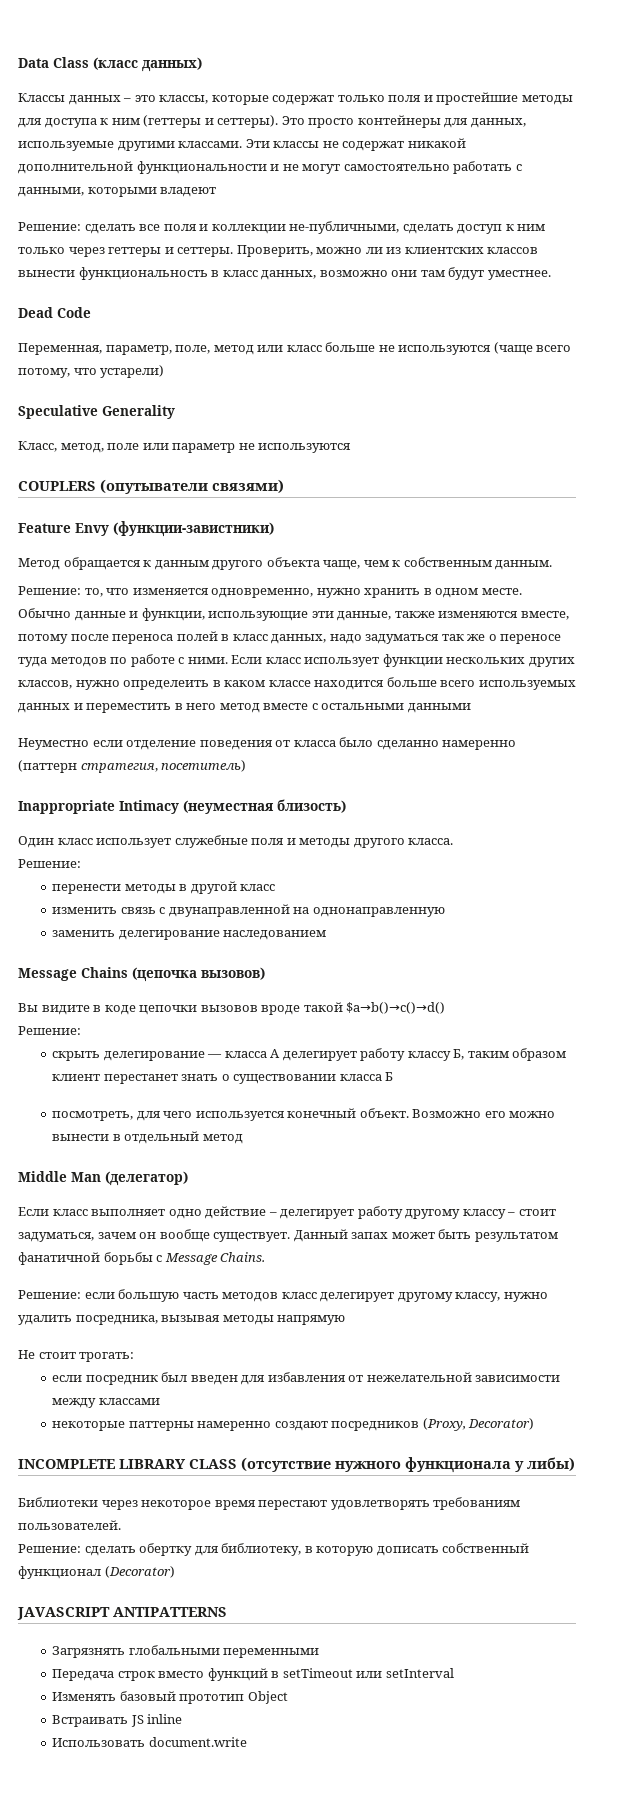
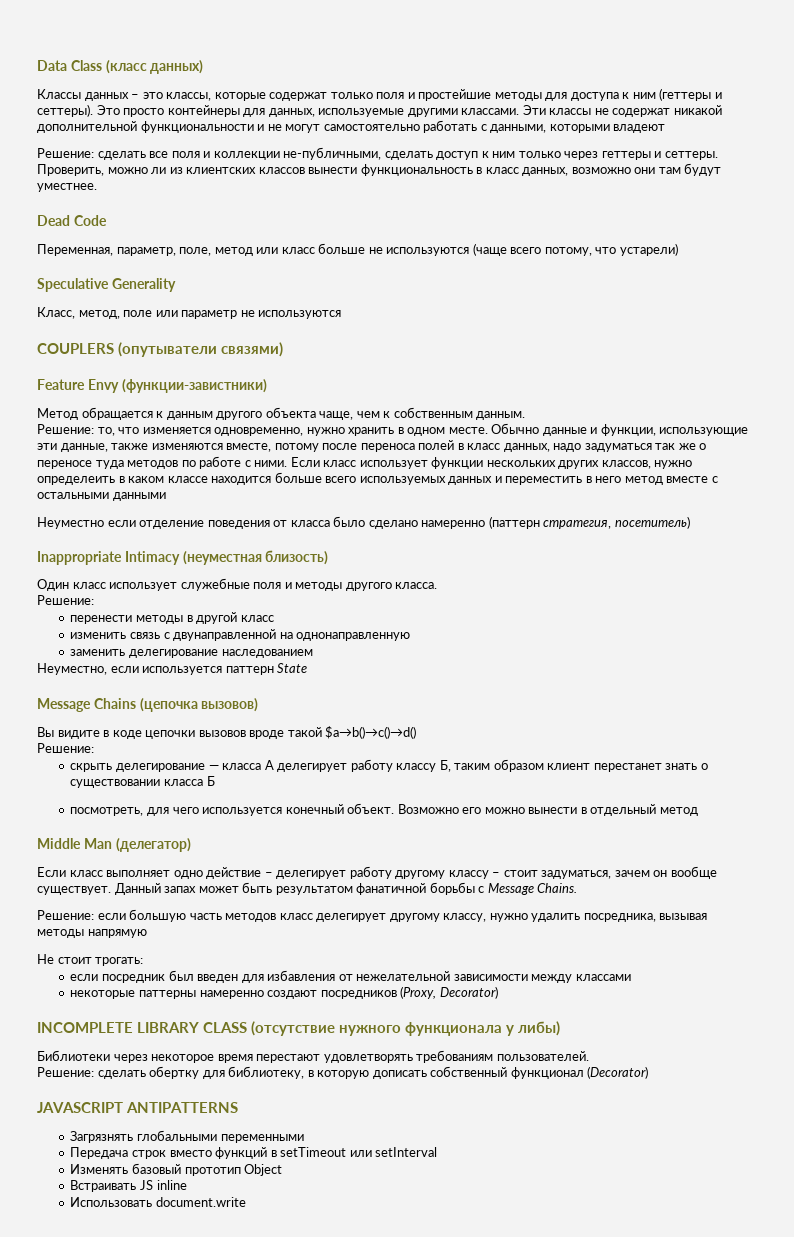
- Неуместно если отделение поведения от класса было сделанно намеренно (паттерн стратегия, посетитель)
+ Неуместно если отделение поведения от класса было сделано намеренно (паттерн стратегия, посетитель)
+ Неуместно, если используется паттерн State

